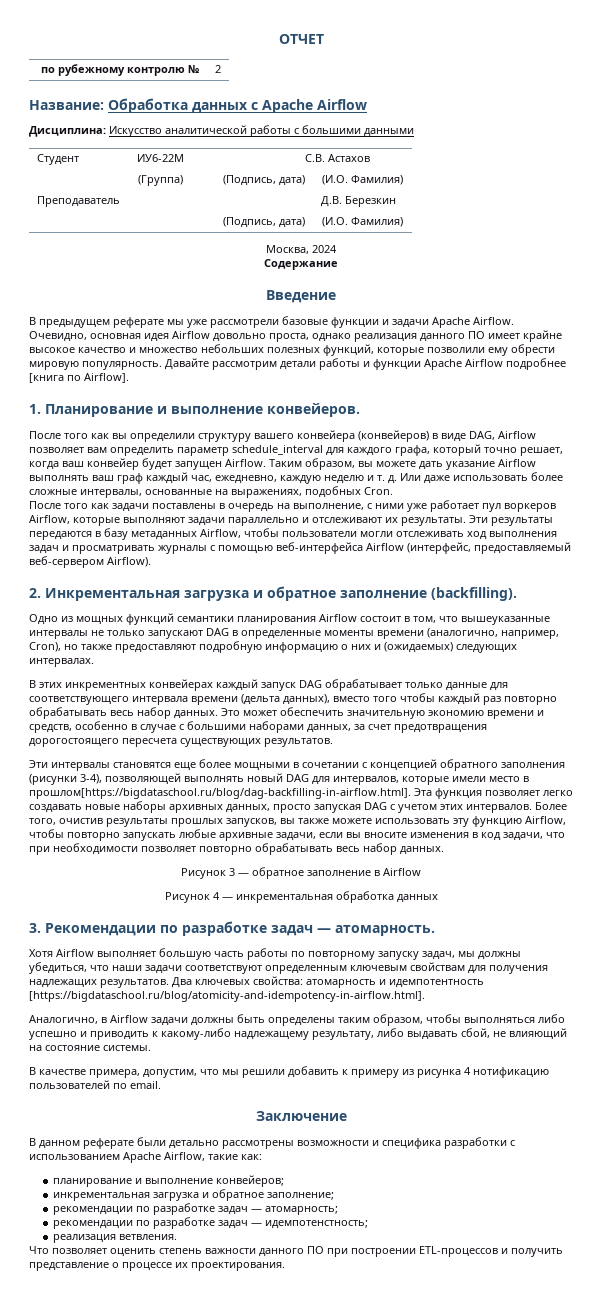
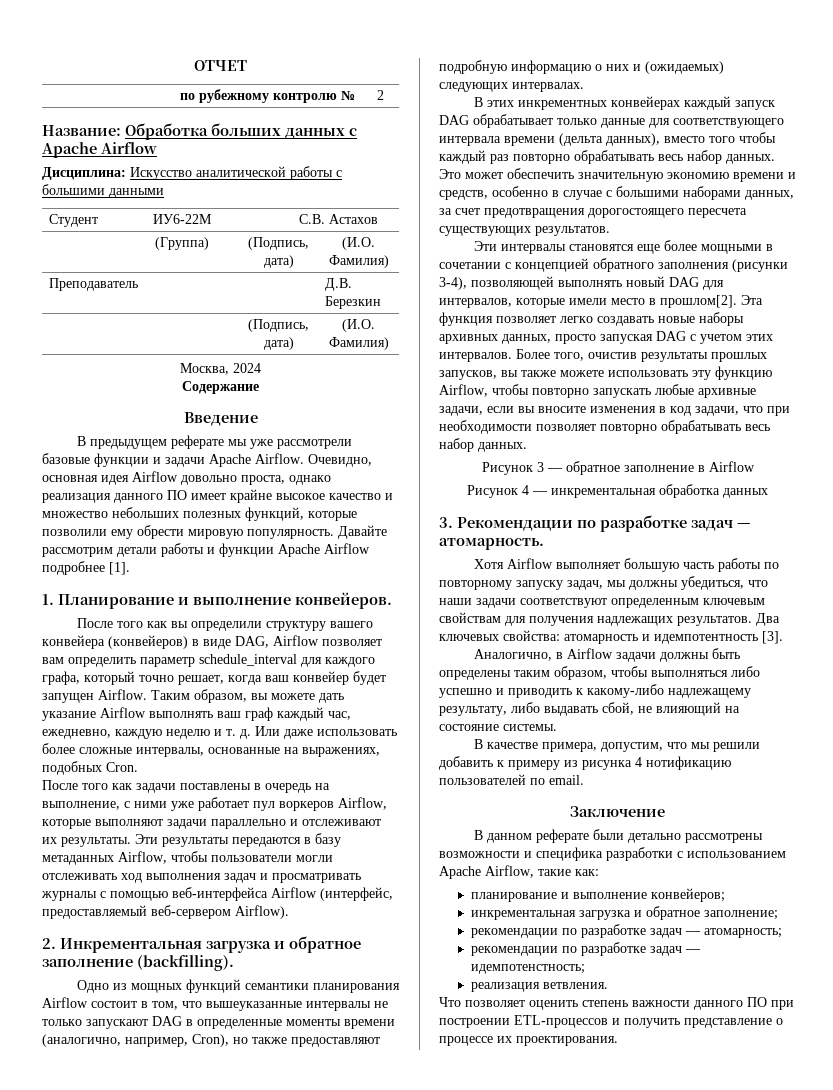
- Название: Обработка данных с Apache Airflow
+ Название: Обработка больших данных с Apache Airflow
- Давайте рассмотрим детали работы и функции Apache Airflow подробнее [книга по Airflow].
+ Давайте рассмотрим детали работы и функции Apache Airflow подробнее [1].
- Эти интервалы становятся еще более мощными в сочетании с концепцией обратного заполнения (рисунки 3-4), позволяющей выполнять новый DAG для интервалов, которые имели место в прошлом[https://bigdataschool.ru/blog/dag-backfilling-in-airflow.html]. Эта функция позволяет легко создавать новые наборы архивных данных, просто запуская DAG с учетом этих интервалов.
+ Эти интервалы становятся еще более мощными в сочетании с концепцией обратного заполнения (рисунки 3-4), позволяющей выполнять новый DAG для интервалов, которые имели место в прошлом[2]. Эта функция позволяет легко создавать новые наборы архивных данных, просто запуская DAG с учетом этих интервалов.
- Два ключевых свойства: атомарность и идемпотентность [https://bigdataschool.ru/blog/atomicity-and-idempotency-in-airflow.html].
+ Два ключевых свойства: атомарность и идемпотентность [3].

